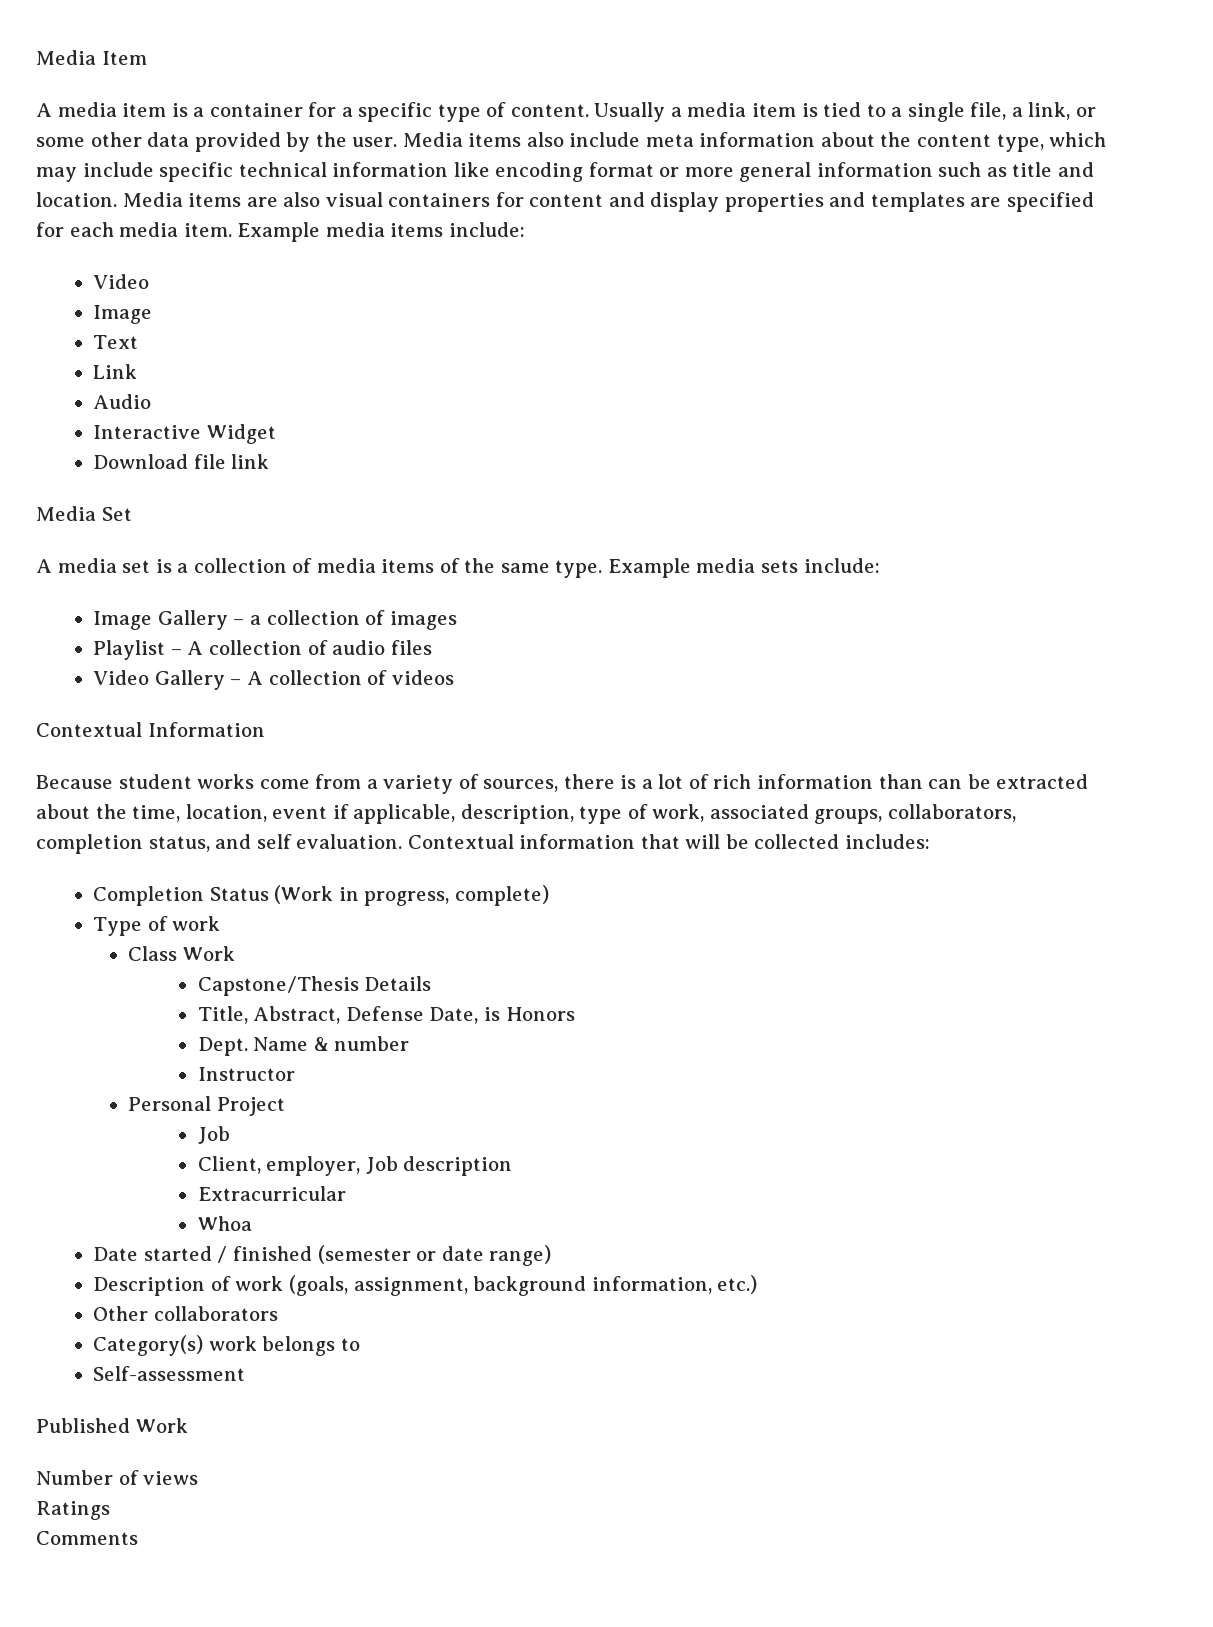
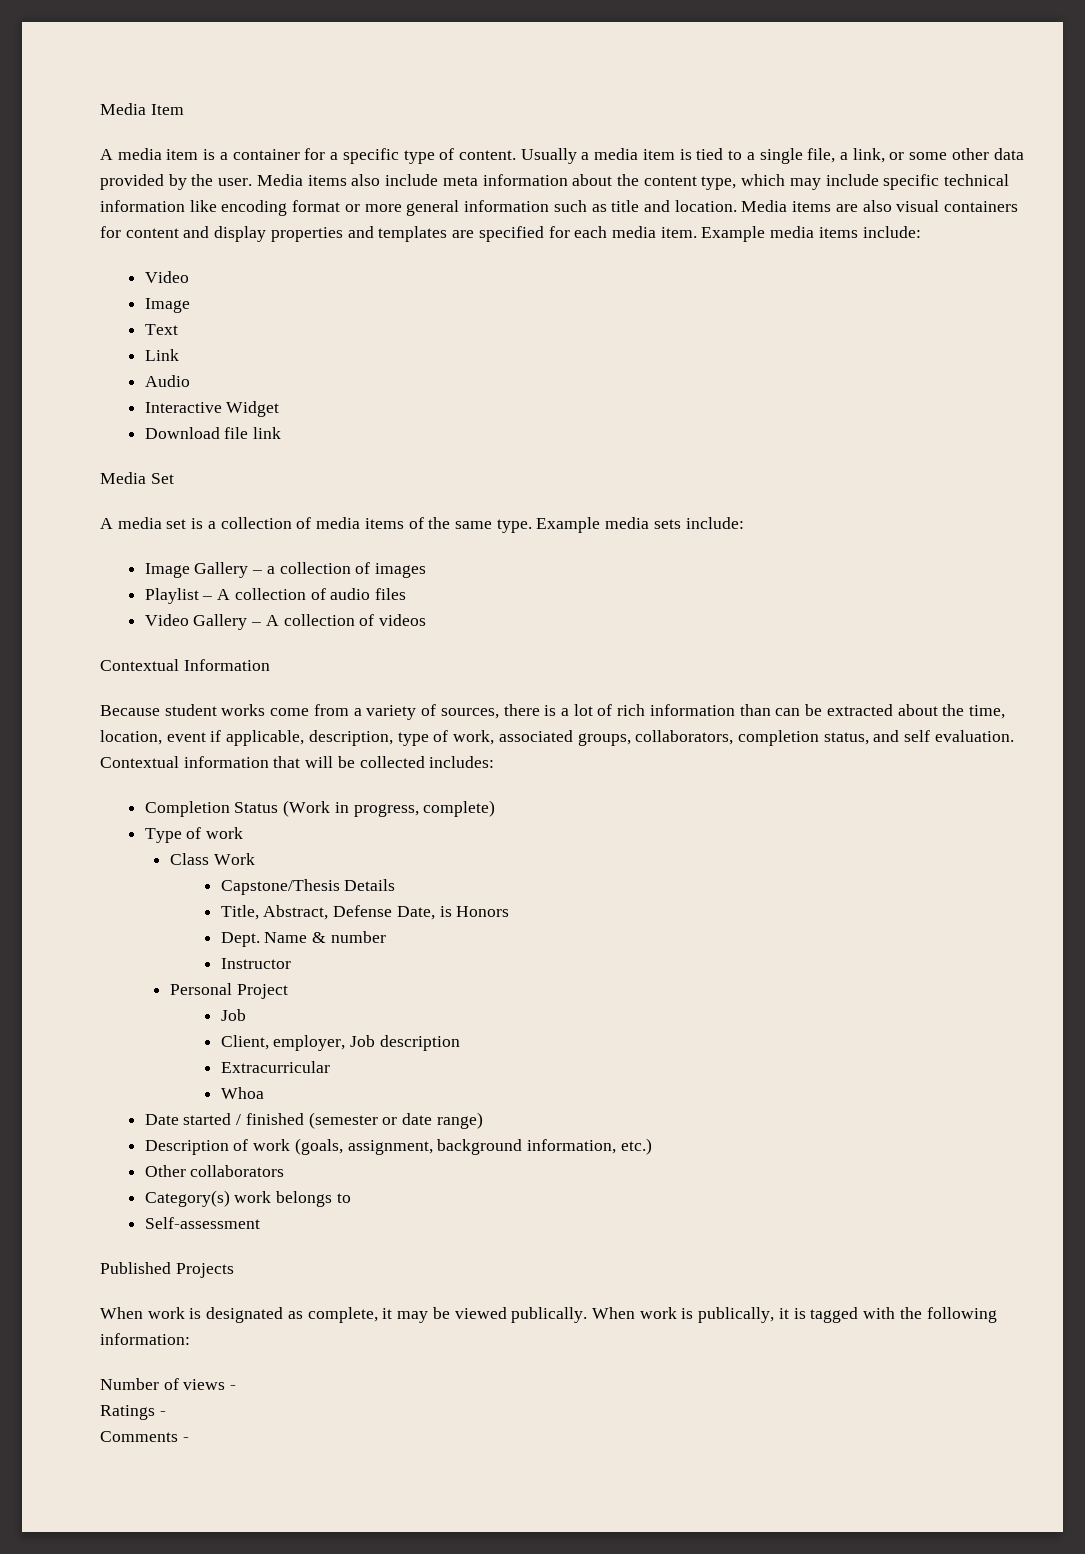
- Published Work
+ Published Projects
+ When work is designated as complete, it may be viewed publically. When work is publically, it is tagged with the following information:
- Number of views
+ Number of views -
- Ratings
+ Ratings -
- Comments
+ Comments -

